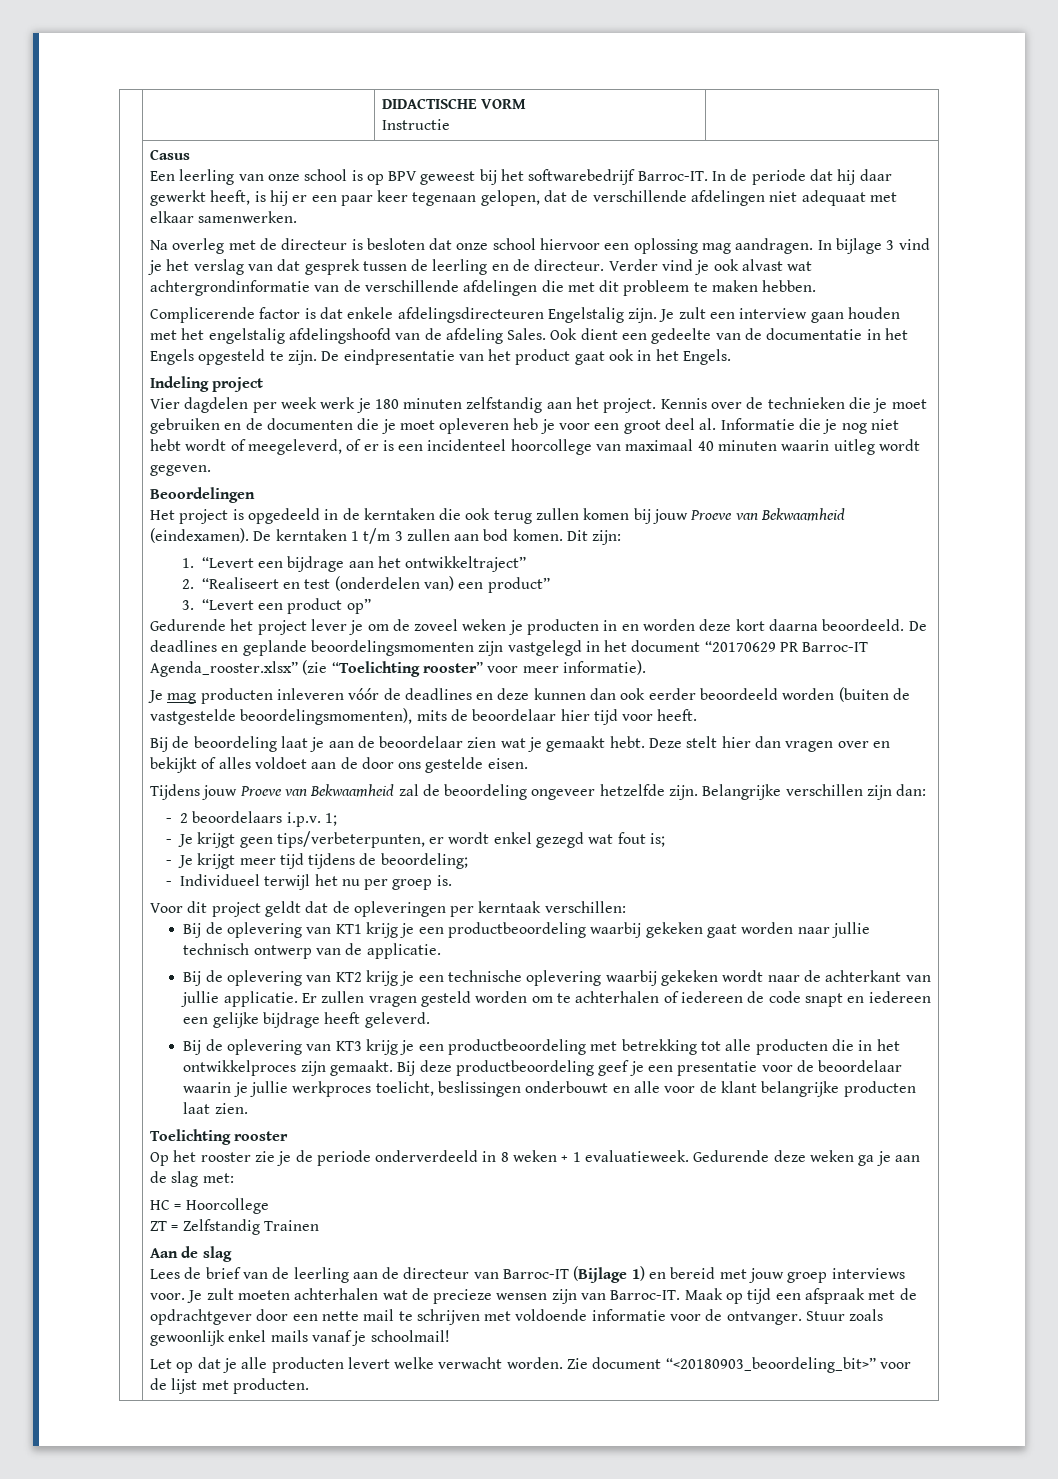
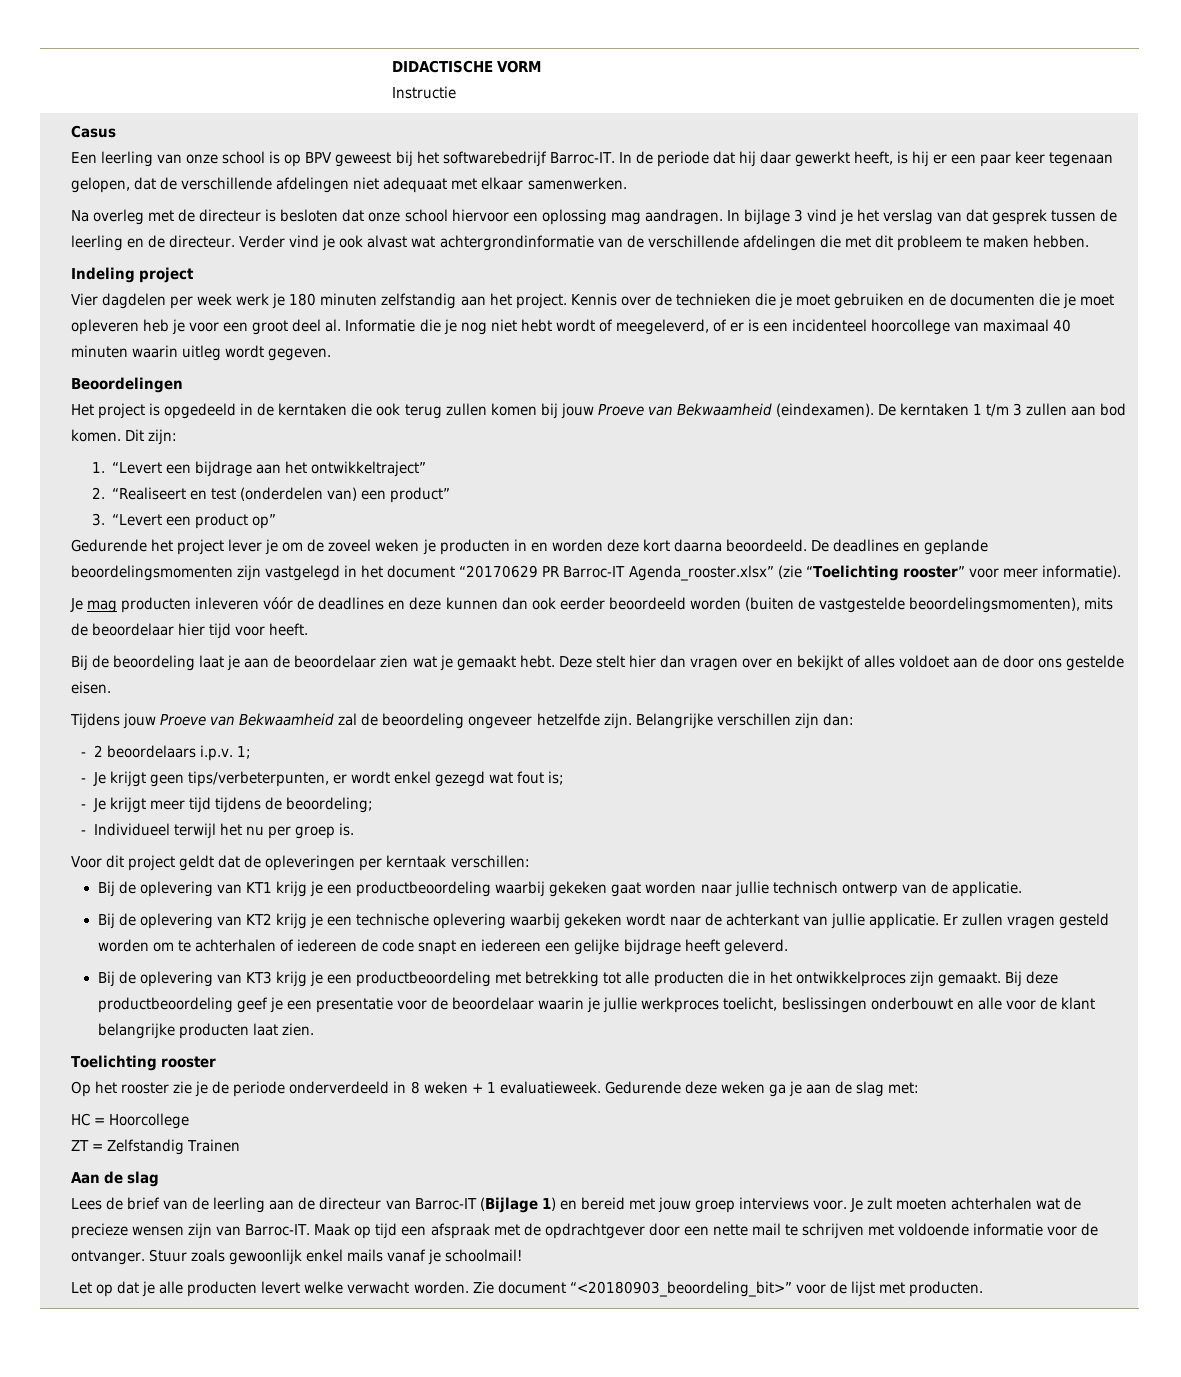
- Complicerende factor is dat enkele afdelingsdirecteuren Engelstalig zijn. Je zult een interview gaan houden met het engelstalig afdelingshoofd van de afdeling Sales. Ook dient een gedeelte van de documentatie in het Engels opgesteld te zijn. De eindpresentatie van het product gaat ook in het Engels.

